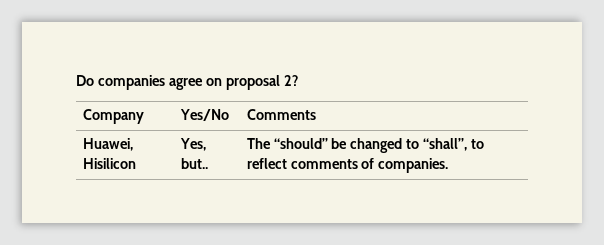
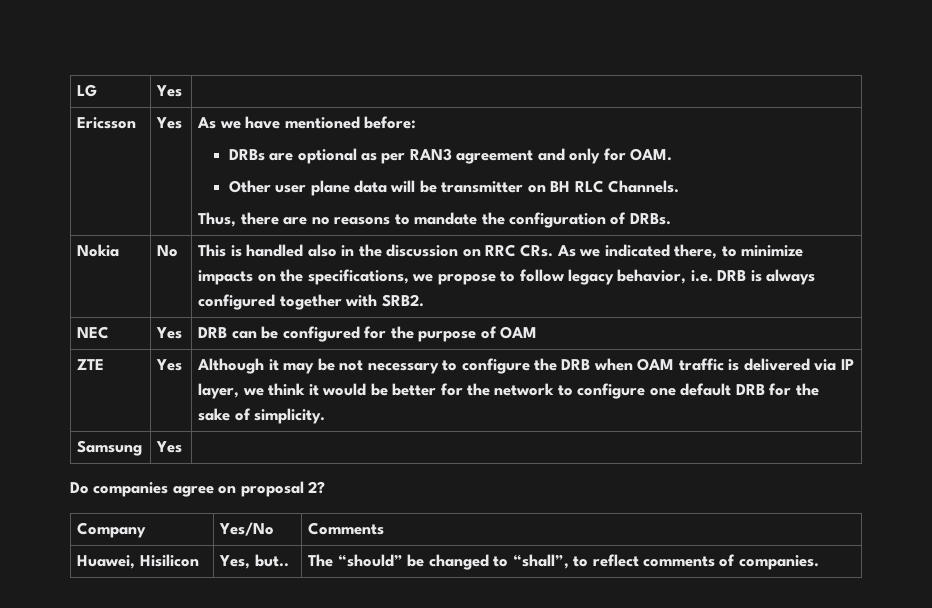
+ LG | Yes |
+ Ericsson | Yes | As we have mentioned before:
+ DRBs are optional as per RAN3 agreement and only for OAM.
+ Other user plane data will be transmitter on BH RLC Channels.
+ Thus, there are no reasons to mandate the configuration of DRBs.
+ Nokia | No | This is handled also in the discussion on RRC CRs. As we indicated there, to minimize impacts on the specifications, we propose to follow legacy behavior, i.e. DRB is always configured together with SRB2.
+ NEC | Yes | DRB can be configured for the purpose of OAM
+ ZTE | Yes | Although it may be not necessary to configure the DRB when OAM traffic is delivered via IP layer, we think it would be better for the network to configure one default DRB for the sake of simplicity.
+ Samsung | Yes |

